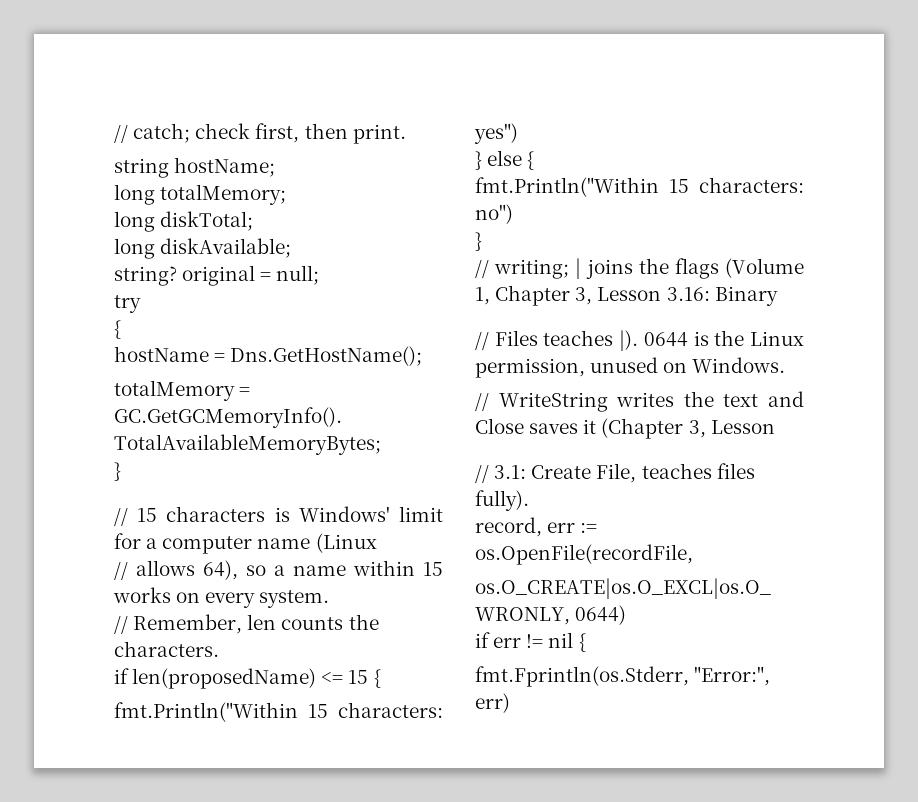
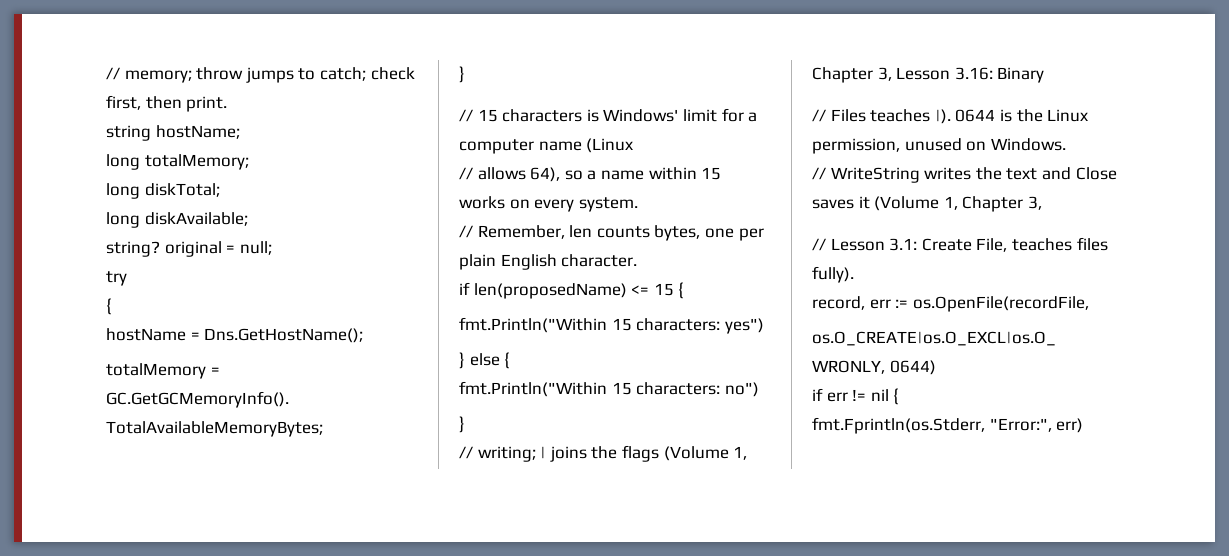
- // catch; check first, then print.
+ // memory; throw jumps to catch; check first, then print.
- // Remember, len counts the characters.
+ // Remember, len counts bytes, one per plain English character.
- // WriteString writes the text and Close saves it (Chapter 3, Lesson
- // 3.1: Create File, teaches files fully).
+ // WriteString writes the text and Close saves it (Volume 1, Chapter 3,
+ // Lesson 3.1: Create File, teaches files fully).

